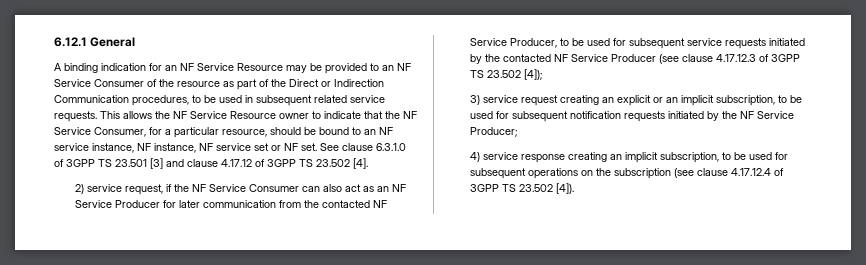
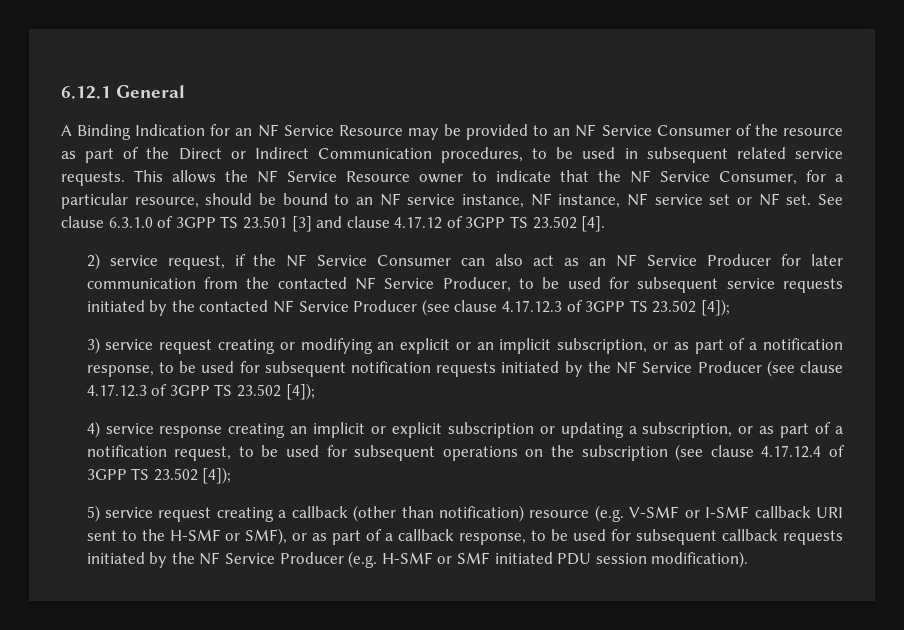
- A binding indication for an NF Service Resource may be provided to an NF Service Consumer of the resource as part of the Direct or Indirection Communication procedures, to be used in subsequent related service requests.
+ A Binding Indication for an NF Service Resource may be provided to an NF Service Consumer of the resource as part of the Direct or Indirect Communication procedures, to be used in subsequent related service requests.
- 3) service request creating an explicit or an implicit subscription, to be used for subsequent notification requests initiated by the NF Service Producer;
+ 3) service request creating or modifying an explicit or an implicit subscription, or as part of a notification response, to be used for subsequent notification requests initiated by the NF Service Producer (see clause 4.17.12.3 of 3GPP TS 23.502 [4]);
- 4) service response creating an implicit subscription, to be used for subsequent operations on the subscription (see clause 4.17.12.4 of 3GPP TS 23.502 [4]).
+ 4) service response creating an implicit or explicit subscription or updating a subscription, or as part of a notification request, to be used for subsequent operations on the subscription (see clause 4.17.12.4 of 3GPP TS 23.502 [4]);
+ 5) service request creating a callback (other than notification) resource (e.g. V-SMF or I-SMF callback URI sent to the H-SMF or SMF), or as part of a callback response, to be used for subsequent callback requests initiated by the NF Service Producer (e.g. H-SMF or SMF initiated PDU session modification).

